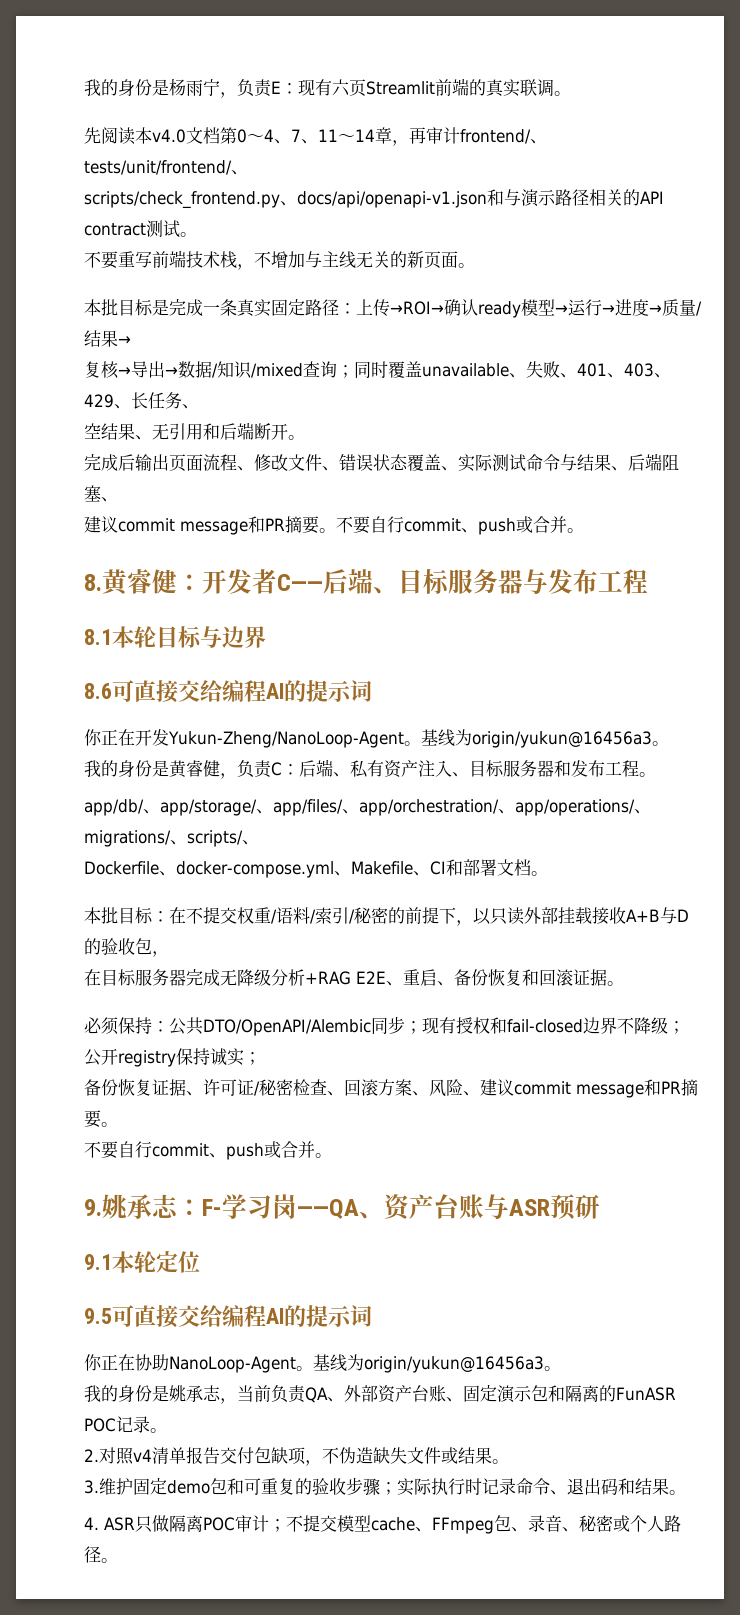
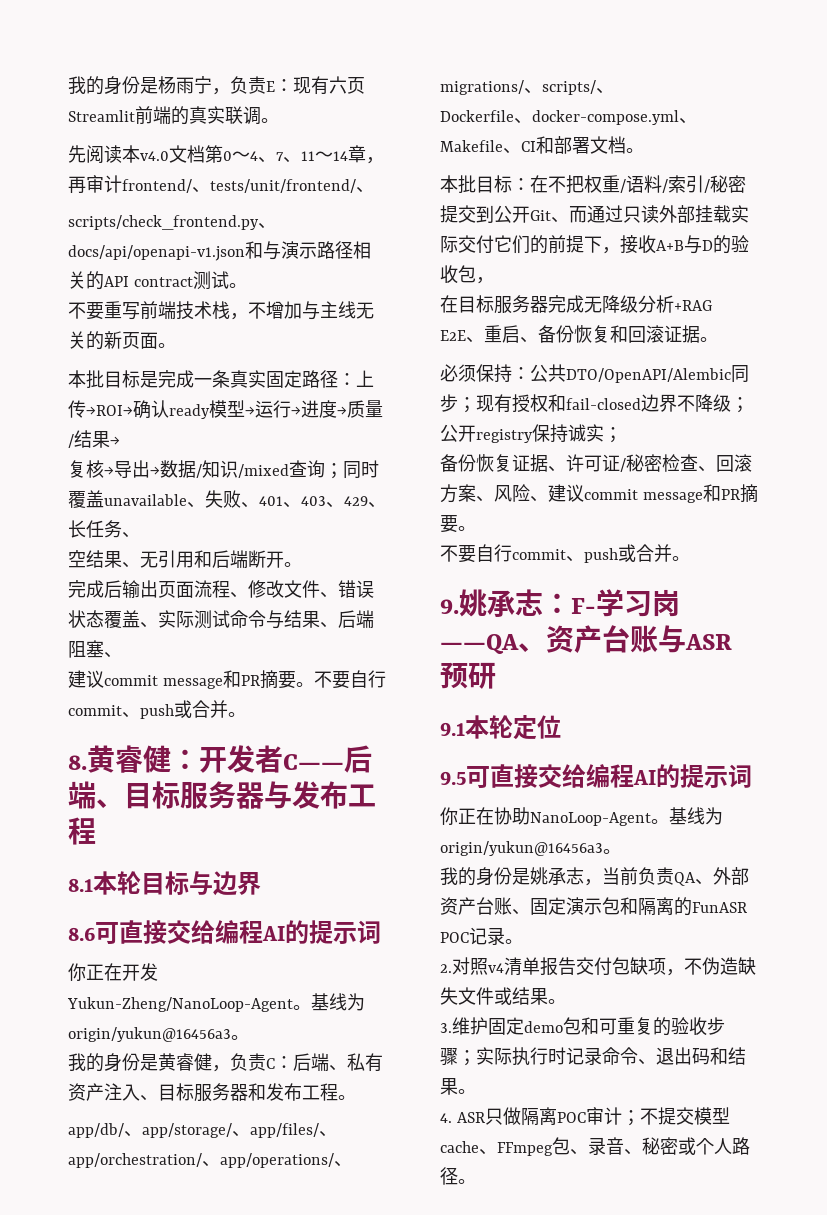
- 本批目标：在不提交权重/语料/索引/秘密的前提下，以只读外部挂载接收A+B与D的验收包，
+ 本批目标：在不把权重/语料/索引/秘密提交到公开Git、而通过只读外部挂载实际交付它们的前提下，接收A+B与D的验收包，

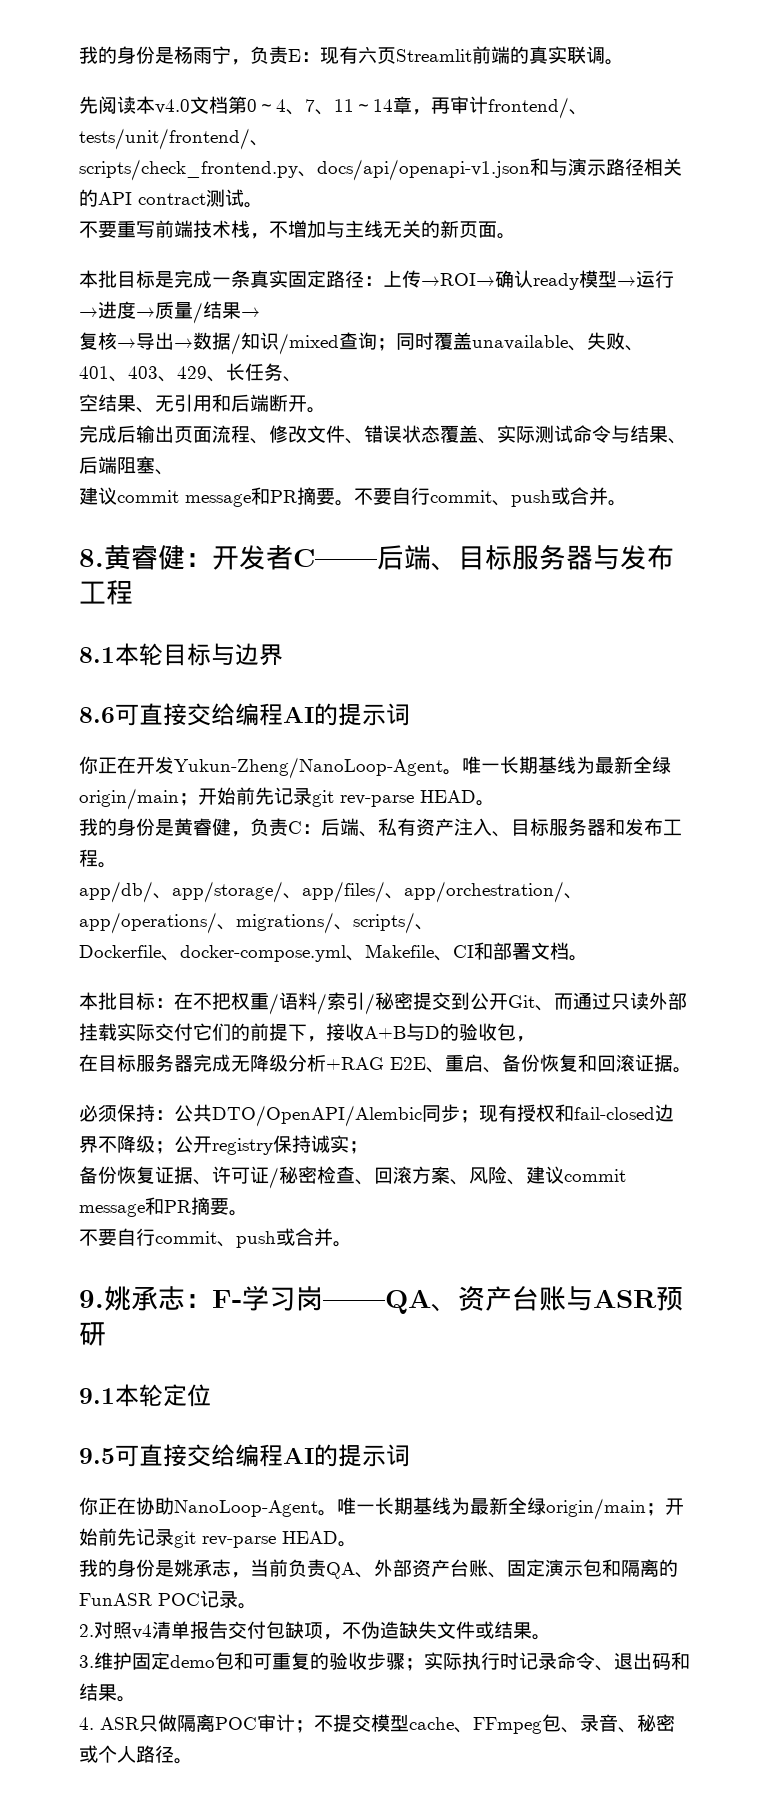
- 你正在开发Yukun-Zheng/NanoLoop-Agent。基线为origin/yukun@16456a3。
+ 你正在开发Yukun-Zheng/NanoLoop-Agent。唯一长期基线为最新全绿origin/main；开始前先记录git rev-parse HEAD。
- 你正在协助NanoLoop-Agent。基线为origin/yukun@16456a3。
+ 你正在协助NanoLoop-Agent。唯一长期基线为最新全绿origin/main；开始前先记录git rev-parse HEAD。

